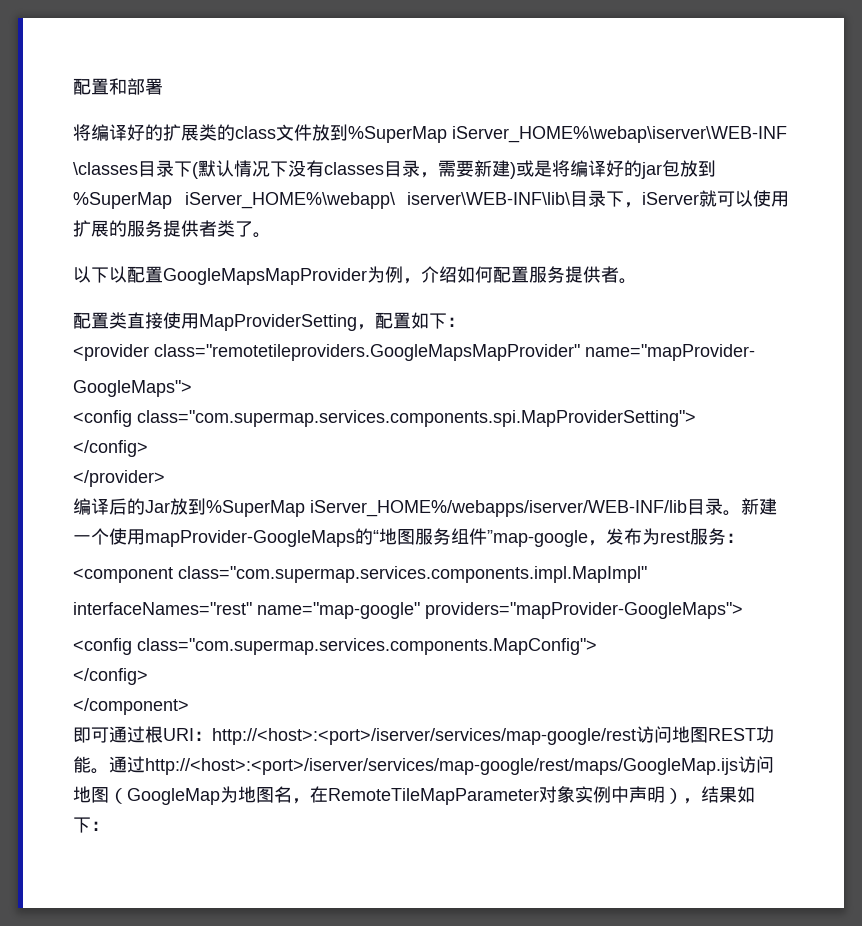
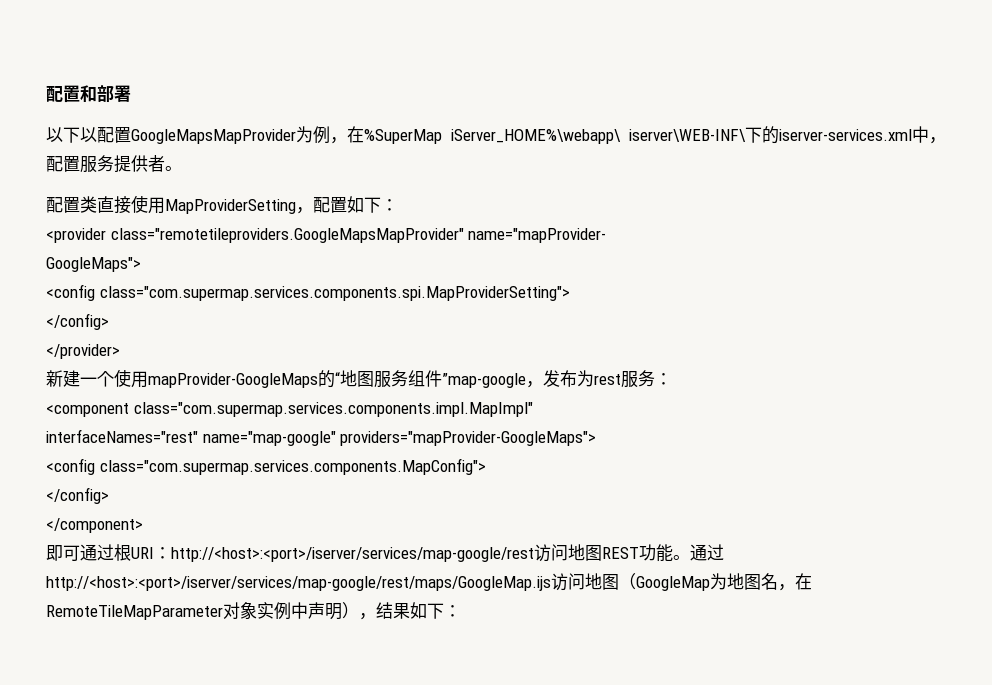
- 将编译好的扩展类的class文件放到%SuperMap iServer_HOME%\webap\iserver\WEB-INF
- \classes目录下(默认情况下没有classes目录，需要新建)或是将编译好的jar包放到%SuperMap iServer_HOME%\webapp\ iserver\WEB-INF\lib\目录下，iServer就可以使用扩展的服务提供者类了。
- 以下以配置GoogleMapsMapProvider为例，介绍如何配置服务提供者。
+ 以下以配置GoogleMapsMapProvider为例，在%SuperMap iServer_HOME%\webapp\ iserver\WEB-INF\下的iserver-services.xml中，配置服务提供者。
- 编译后的Jar放到%SuperMap iServer_HOME%/webapps/iserver/WEB-INF/lib目录。

